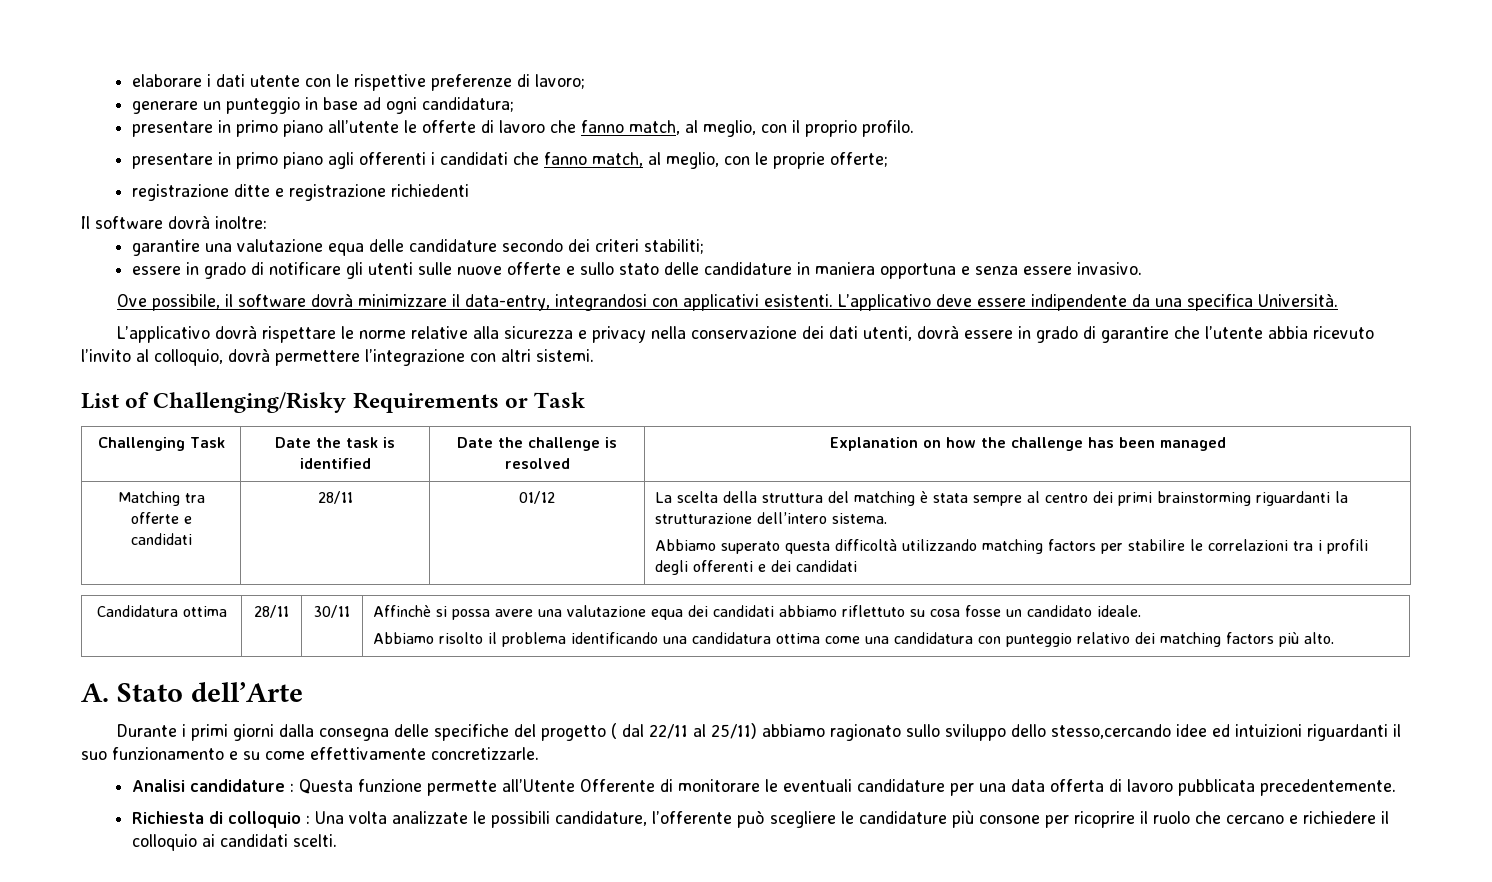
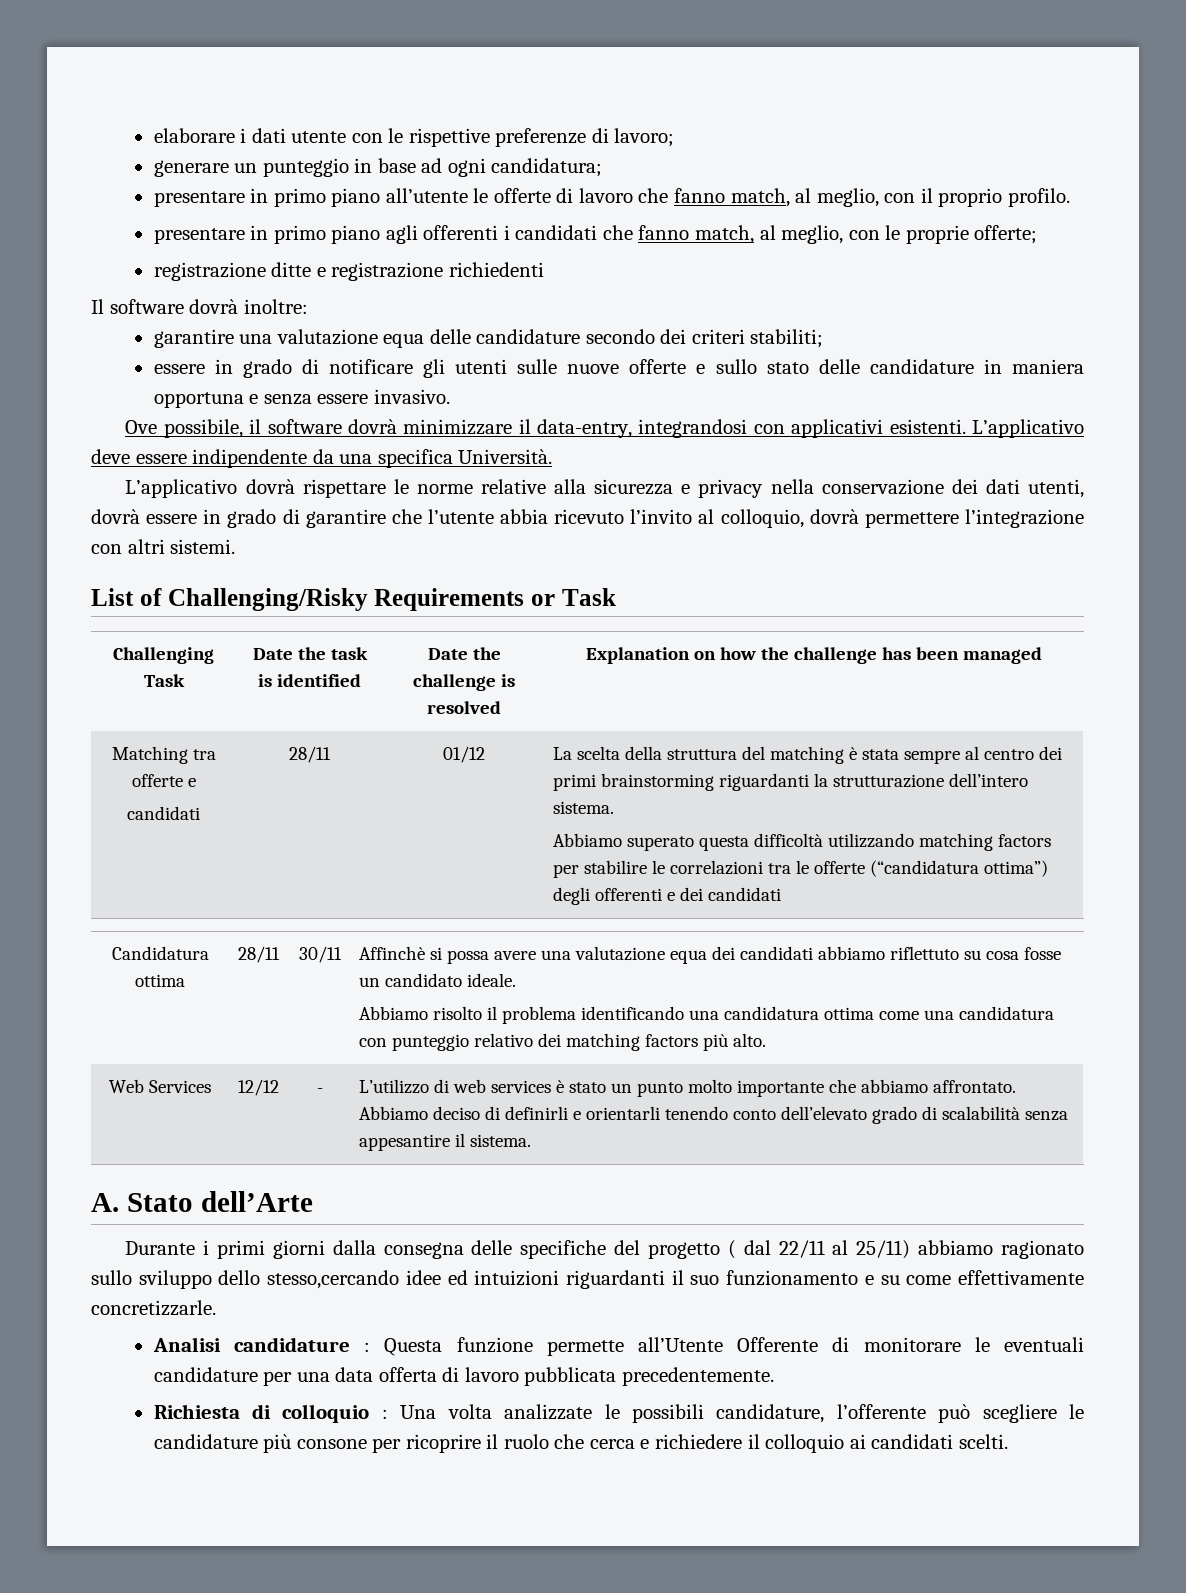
- Abbiamo superato questa difficoltà utilizzando matching factors per stabilire le correlazioni tra i profili degli offerenti e dei candidati
+ Abbiamo superato questa difficoltà utilizzando matching factors per stabilire le correlazioni tra le offerte (“candidatura ottima”) degli offerenti e dei candidati
+ Web Services | 12/12 | - | L’utilizzo di web services è stato un punto molto importante che abbiamo affrontato. Abbiamo deciso di definirli e orientarli tenendo conto dell’elevato grado di scalabilità senza appesantire il sistema.
- Richiesta di colloquio : Una volta analizzate le possibili candidature, l’offerente può scegliere le candidature più consone per ricoprire il ruolo che cercano e richiedere il colloquio ai candidati scelti.
+ Richiesta di colloquio : Una volta analizzate le possibili candidature, l’offerente può scegliere le candidature più consone per ricoprire il ruolo che cerca e richiedere il colloquio ai candidati scelti.

